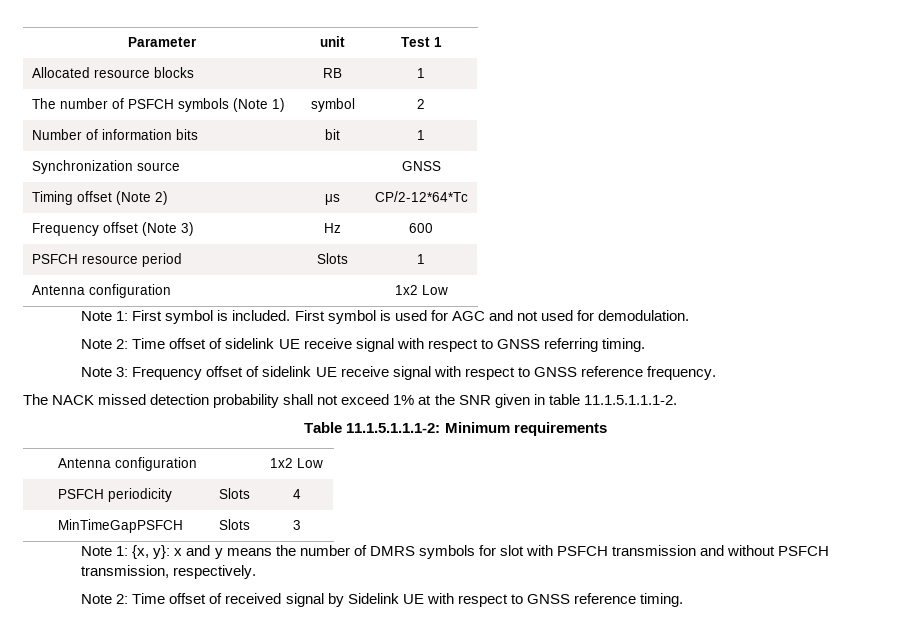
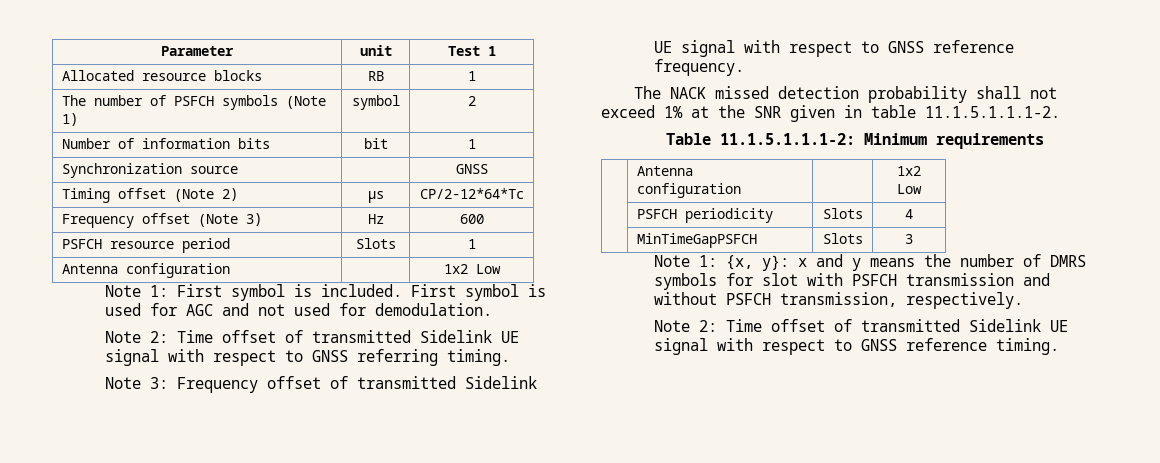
- Note 2: Time offset of sidelink UE receive signal with respect to GNSS referring timing.
+ Note 2: Time offset of transmitted Sidelink UE signal with respect to GNSS referring timing.
- Note 3: Frequency offset of sidelink UE receive signal with respect to GNSS reference frequency.
+ Note 3: Frequency offset of transmitted Sidelink UE signal with respect to GNSS reference frequency.
- Note 2: Time offset of received signal by Sidelink UE with respect to GNSS reference timing.
+ Note 2: Time offset of transmitted Sidelink UE signal with respect to GNSS reference timing.

